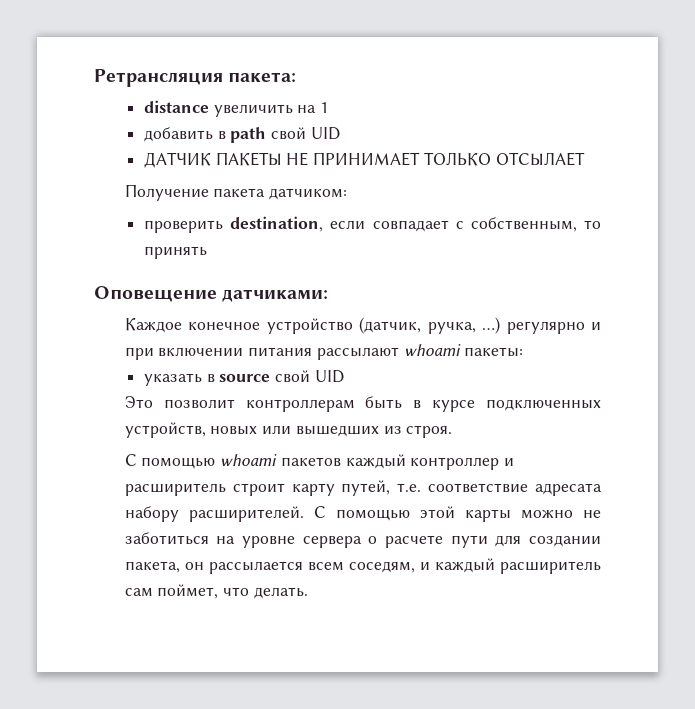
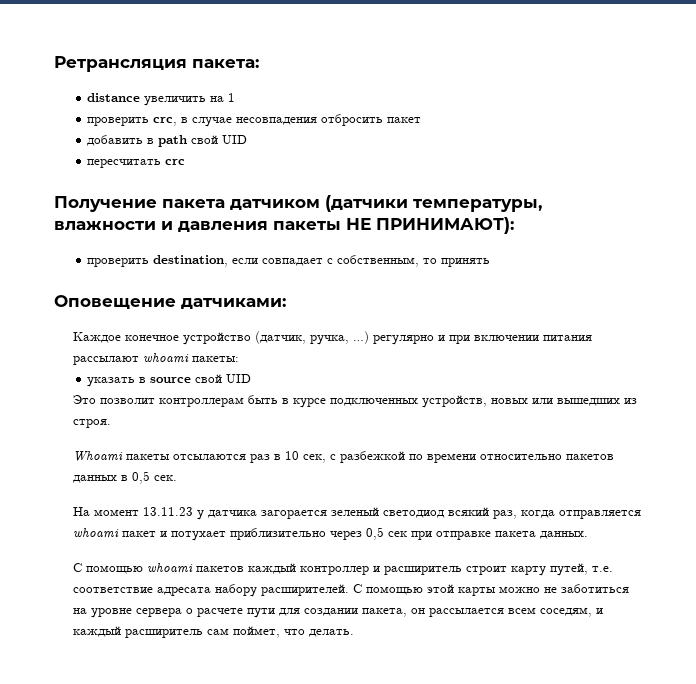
+ проверить crc, в случае несовпадения отбросить пакет
- ДАТЧИК ПАКЕТЫ НЕ ПРИНИМАЕТ ТОЛЬКО ОТСЫЛАЕТ
- Получение пакета датчиком:
+ пересчитать crc
+ Получение пакета датчиком (датчики температуры, влажности и давления пакеты НЕ ПРИНИМАЮТ):
+ Whoami пакеты отсылаются раз в 10 сек, с разбежкой по времени относительно пакетов данных в 0,5 сек.
+ На момент 13.11.23 у датчика загорается зеленый светодиод всякий раз, когда отправляется whoami пакет и потухает приблизительно через 0,5 сек при отправке пакета данных.

